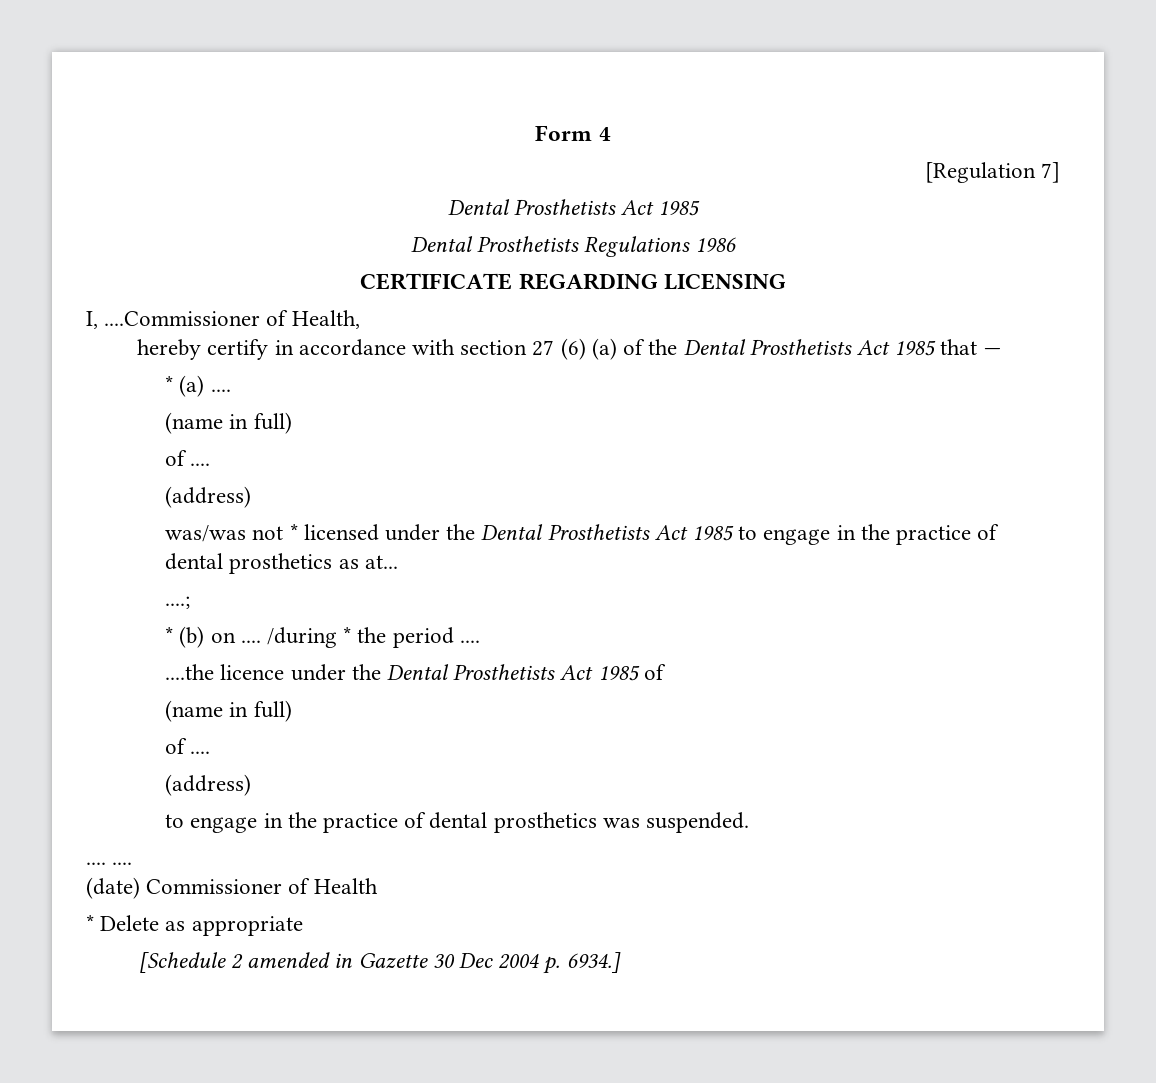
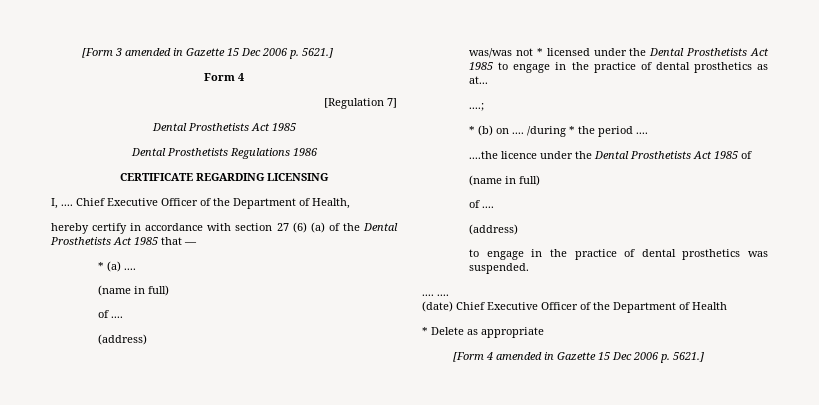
+ [Form 3 amended in Gazette 15 Dec 2006 p. 5621.]
- I, ....Commissioner of Health,
+ I, .... Chief Executive Officer of the Department of Health,
- (date) Commissioner of Health
+ (date) Chief Executive Officer of the Department of Health
- [Schedule 2 amended in Gazette 30 Dec 2004 p. 6934.]
+ [Form 4 amended in Gazette 15 Dec 2006 p. 5621.]

